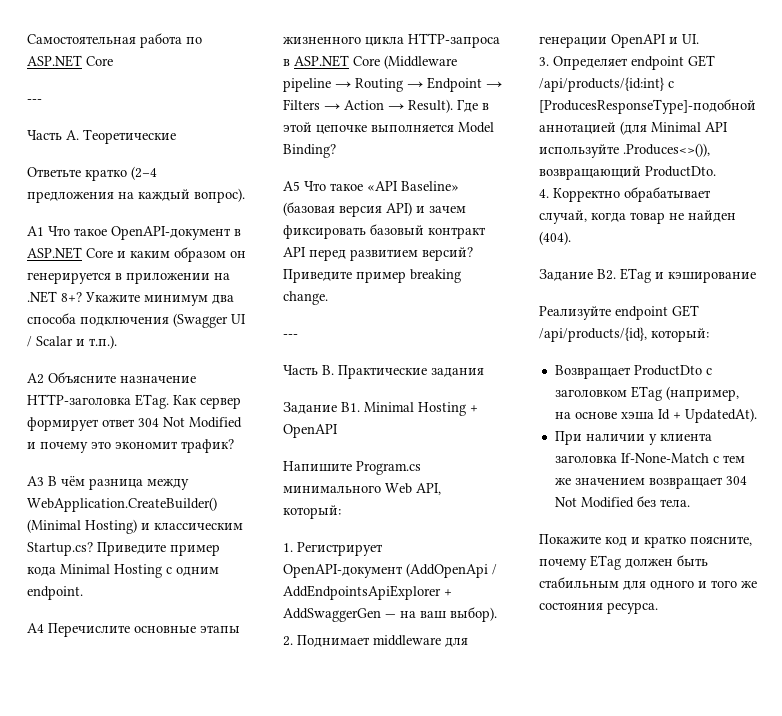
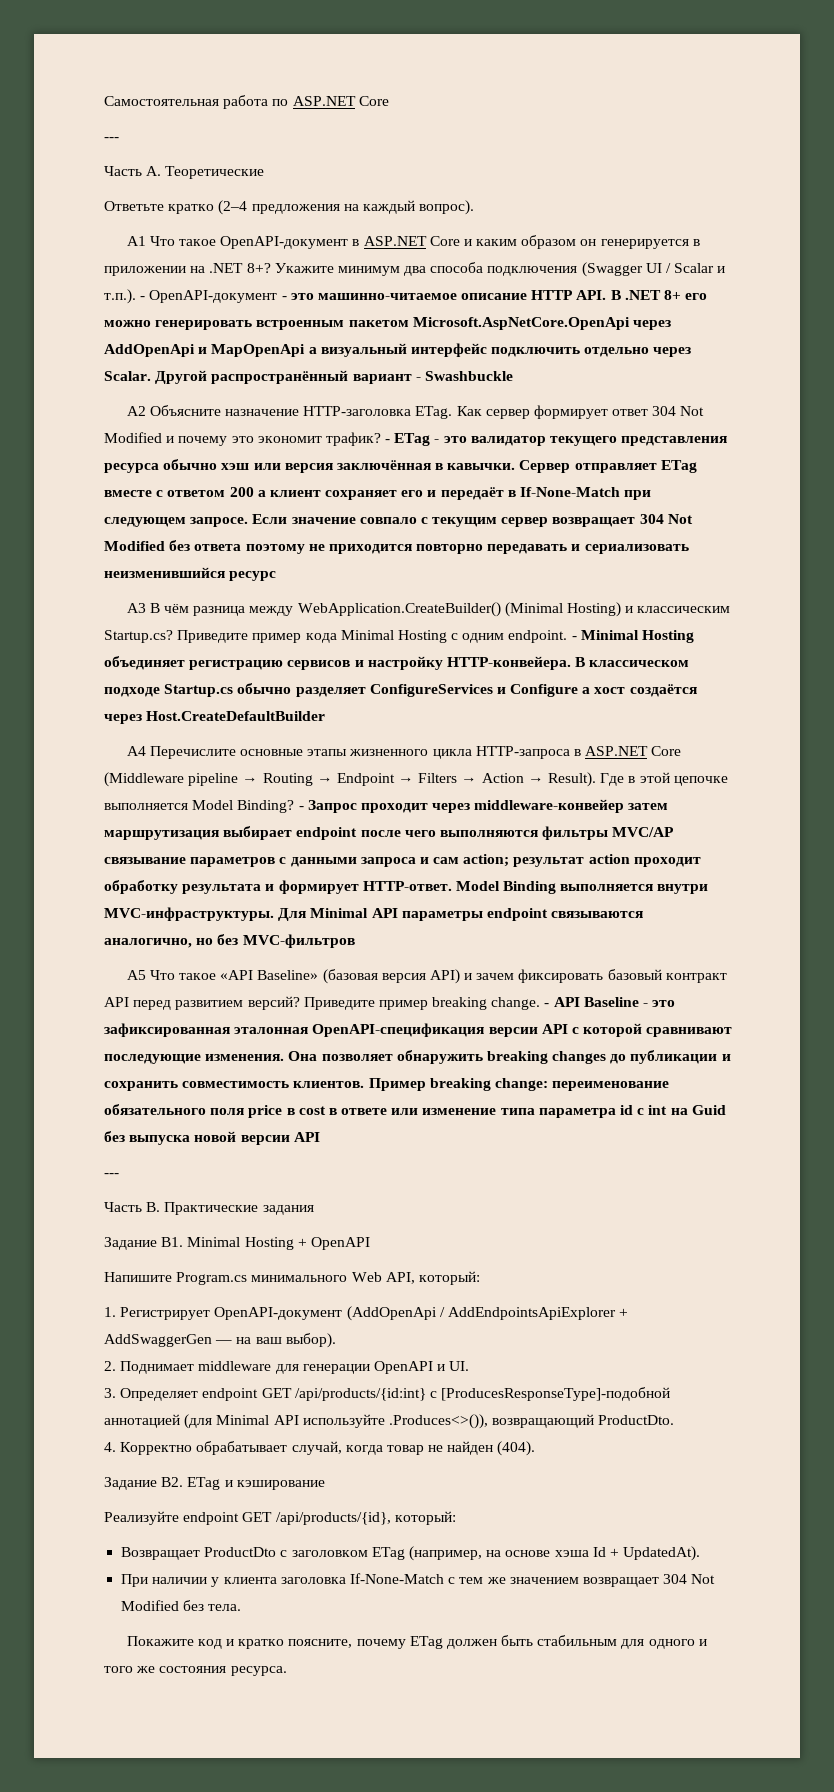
- Укажите минимум два способа подключения (Swagger UI / Scalar и т.п.).
+ Укажите минимум два способа подключения (Swagger UI / Scalar и т.п.). - OpenAPI-документ - это машинно-читаемое описание HTTP API. В .NET 8+ его можно генерировать встроенным пакетом Microsoft.AspNetCore.OpenApi через AddOpenApi и MapOpenApi а визуальный интерфейс подключить отдельно через Scalar. Другой распространённый вариант - Swashbuckle
+ - ETag - это валидатор текущего представления ресурса обычно хэш или версия заключённая в кавычки. Сервер отправляет ETag вместе с ответом 200 а клиент сохраняет его и передаёт в If-None-Match при следующем запросе. Если значение совпало с текущим сервер возвращает 304 Not Modified без ответа поэтому не приходится повторно передавать и сериализовать неизменившийся ресурс
+ - Minimal Hosting объединяет регистрацию сервисов и настройку HTTP-конвейера. В классическом подходе Startup.cs обычно разделяет ConfigureServices и Configure а хост создаётся через Host.CreateDefaultBuilder
+ - Запрос проходит через middleware-конвейер затем маршрутизация выбирает endpoint после чего выполняются фильтры MVC/AP связывание параметров с данными запроса и сам action; результат action проходит обработку результата и формирует HTTP-ответ. Model Binding выполняется внутри MVC-инфраструктуры. Для Minimal API параметры endpoint связываются аналогично, но без MVC-фильтров
+ - API Baseline - это зафиксированная эталонная OpenAPI-спецификация версии API с которой сравнивают последующие изменения. Она позволяет обнаружить breaking changes до публикации и сохранить совместимость клиентов. Пример breaking change: переименование обязательного поля price в cost в ответе или изменение типа параметра id с int на Guid без выпуска новой версии API

